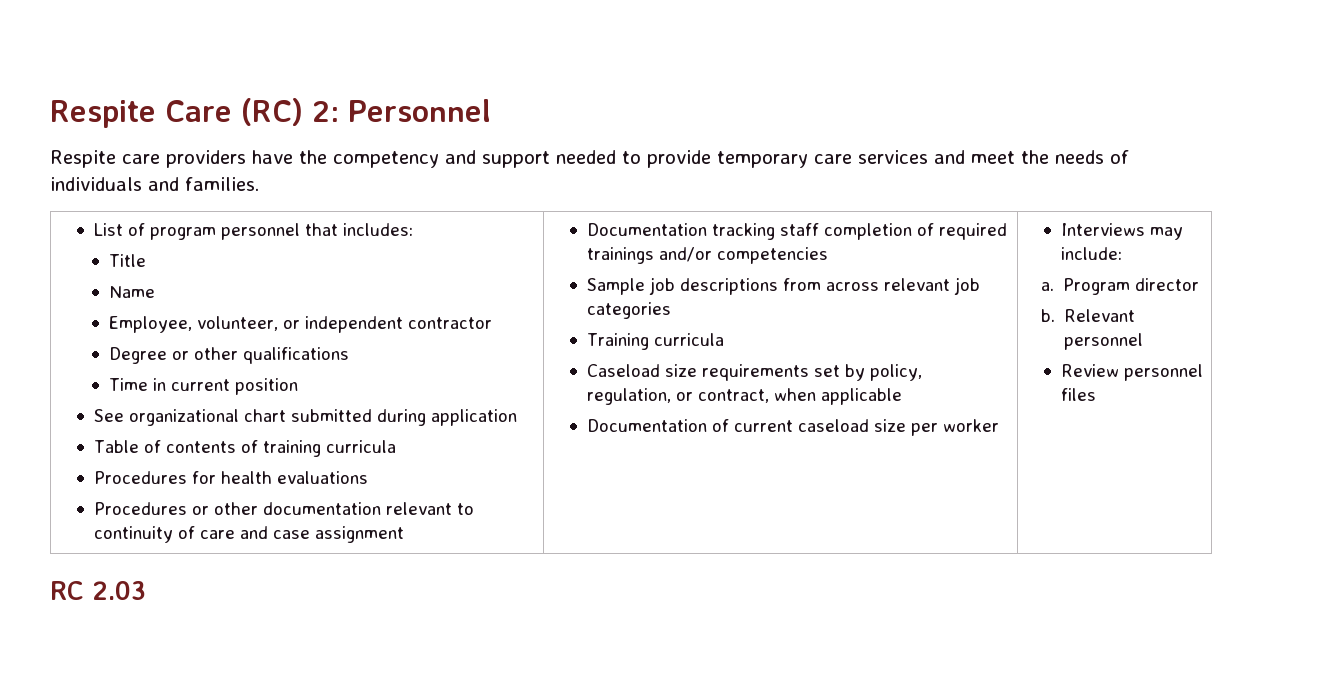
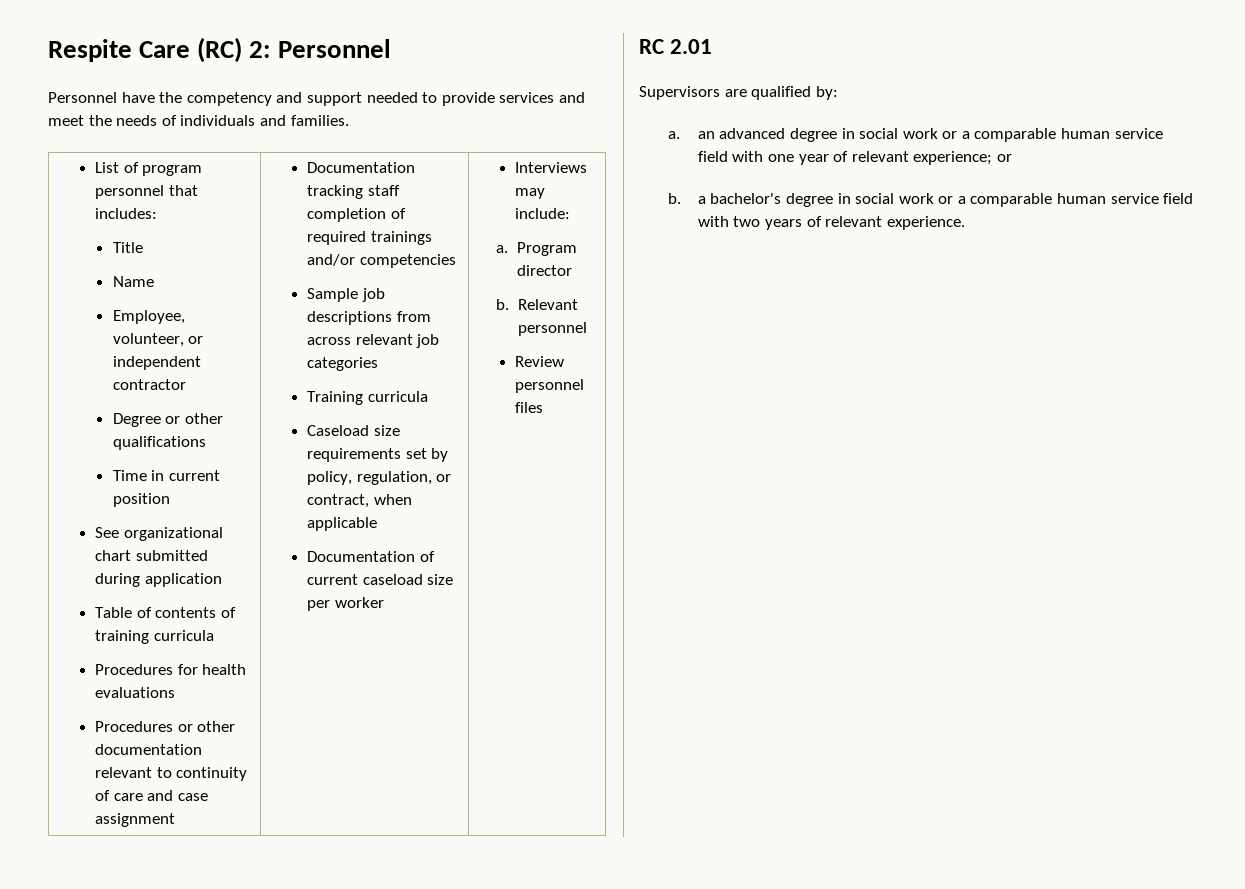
- Respite care providers have the competency and support needed to provide temporary care services and meet the needs of individuals and families.
+ Personnel have the competency and support needed to provide services and meet the needs of individuals and families.
- RC 2.03
+ RC 2.01
+ Supervisors are qualified by:
+ a. an advanced degree in social work or a comparable human service field with one year of relevant experience; or
+ b. a bachelor's degree in social work or a comparable human service field with two years of relevant experience.

